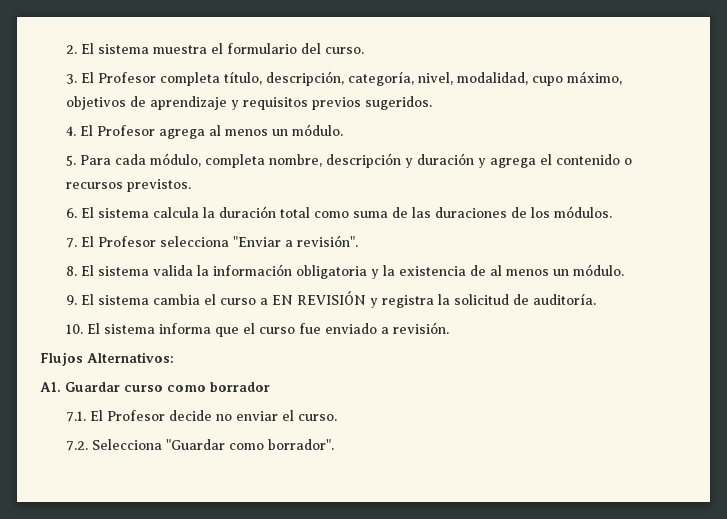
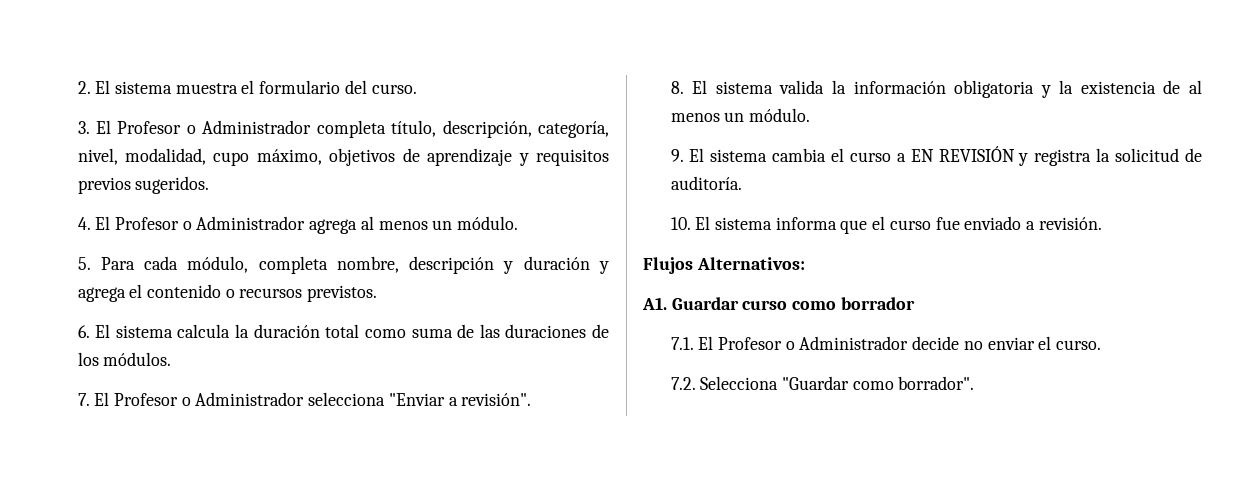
- 3. El Profesor completa título, descripción, categoría, nivel, modalidad, cupo máximo, objetivos de aprendizaje y requisitos previos sugeridos.
+ 3. El Profesor o Administrador completa título, descripción, categoría, nivel, modalidad, cupo máximo, objetivos de aprendizaje y requisitos previos sugeridos.
- 4. El Profesor agrega al menos un módulo.
+ 4. El Profesor o Administrador agrega al menos un módulo.
- 7. El Profesor selecciona "Enviar a revisión".
+ 7. El Profesor o Administrador selecciona "Enviar a revisión".
- 7.1. El Profesor decide no enviar el curso.
+ 7.1. El Profesor o Administrador decide no enviar el curso.

